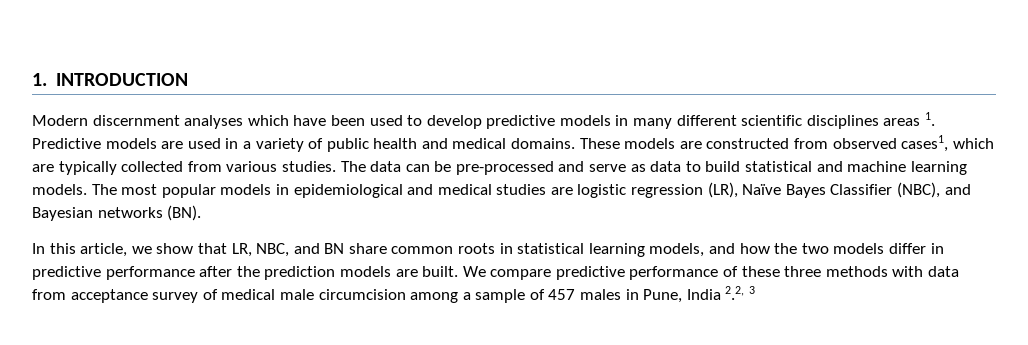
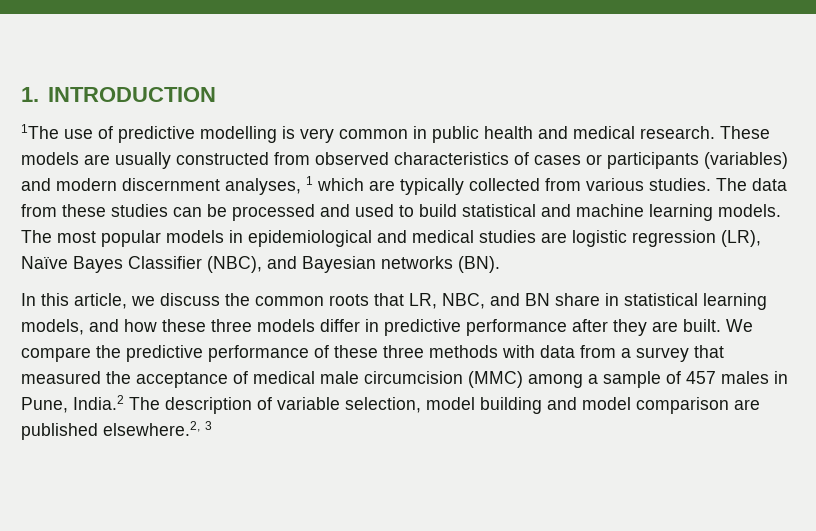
- Modern discernment analyses which have been used to develop predictive models in many different scientific disciplines areas 1. Predictive models are used in a variety of public health and medical domains.
+ 1The use of predictive modelling is very common in public health and medical research.
- These models are constructed from observed cases1, which are typically collected from various studies.
+ These models are usually constructed from observed characteristics of cases or participants (variables) and modern discernment analyses, 1 which are typically collected from various studies.
- The data can be pre-processed and serve as data to build statistical and machine learning models.
+ The data from these studies can be processed and used to build statistical and machine learning models.
- In this article, we show that LR, NBC, and BN share common roots in statistical learning models, and how the two models differ in predictive performance after the prediction models are built.
+ In this article, we discuss the common roots that LR, NBC, and BN share in statistical learning models, and how these three models differ in predictive performance after they are built.
- We compare predictive performance of these three methods with data from acceptance survey of medical male circumcision among a sample of 457 males in Pune, India 2.2, 3
+ We compare the predictive performance of these three methods with data from a survey that measured the acceptance of medical male circumcision (MMC) among a sample of 457 males in Pune, India.2 The description of variable selection, model building and model comparison are published elsewhere.2, 3

